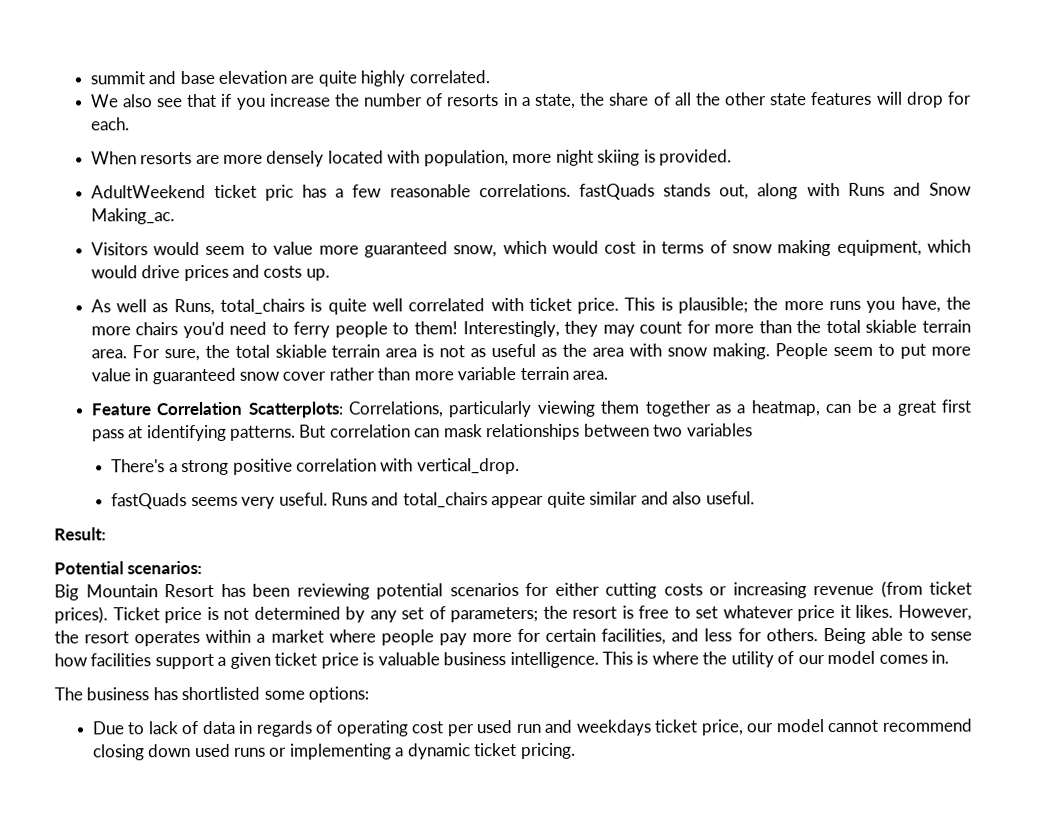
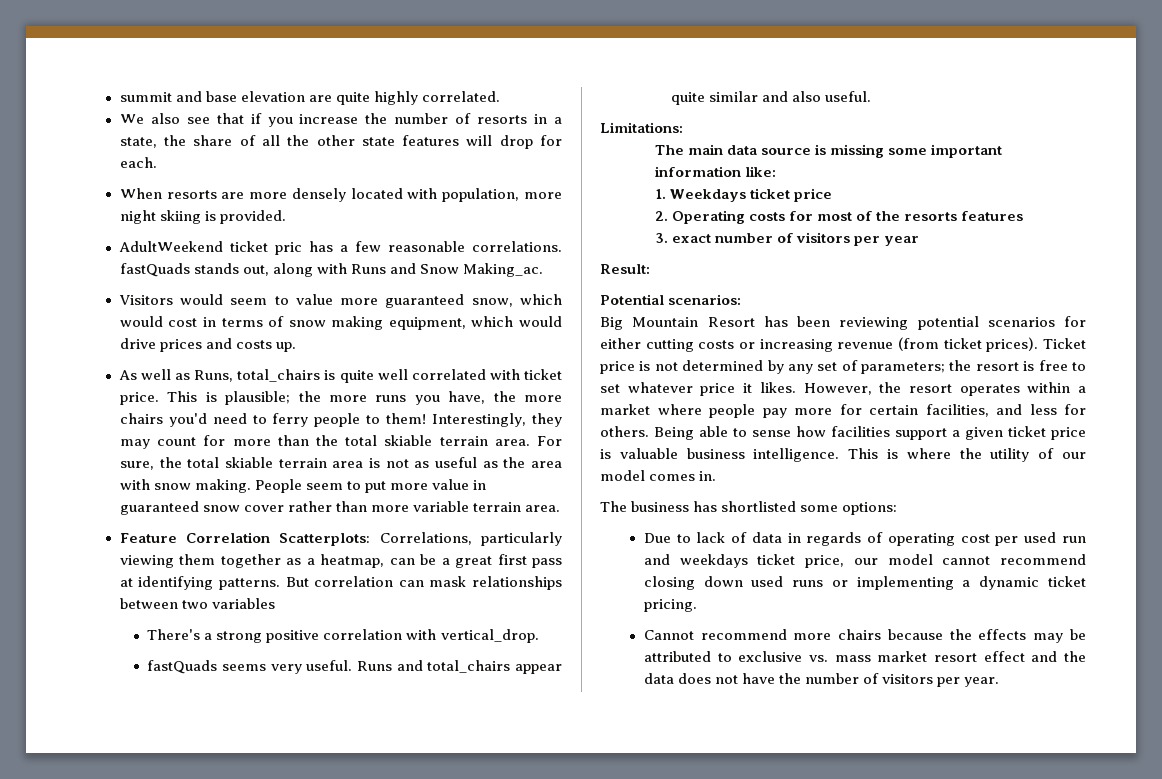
+ Limitations:
+ The main data source is missing some important information like:
+ 1. Weekdays ticket price
+ 2. Operating costs for most of the resorts features
+ 3. exact number of visitors per year
+ Cannot recommend more chairs because the effects may be attributed to exclusive vs. mass market resort effect and the data does not have the number of visitors per year.

